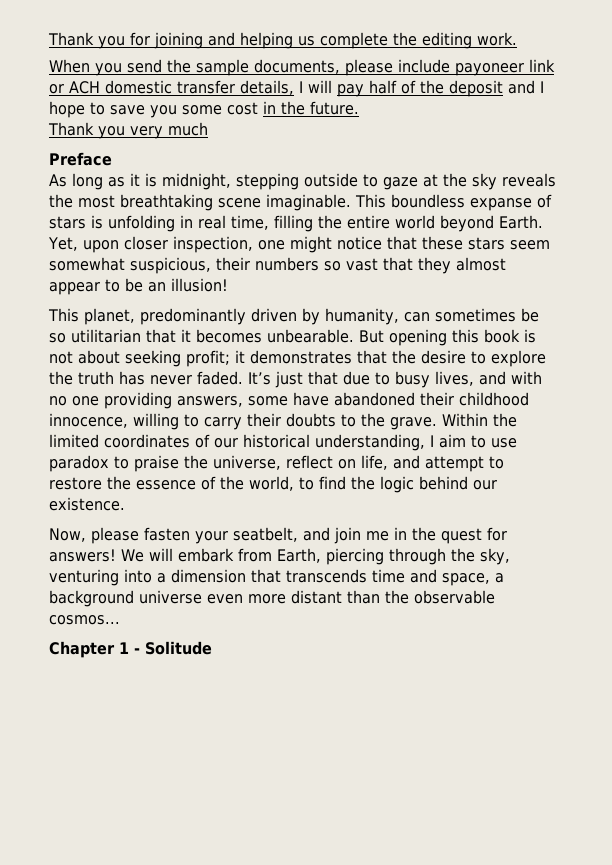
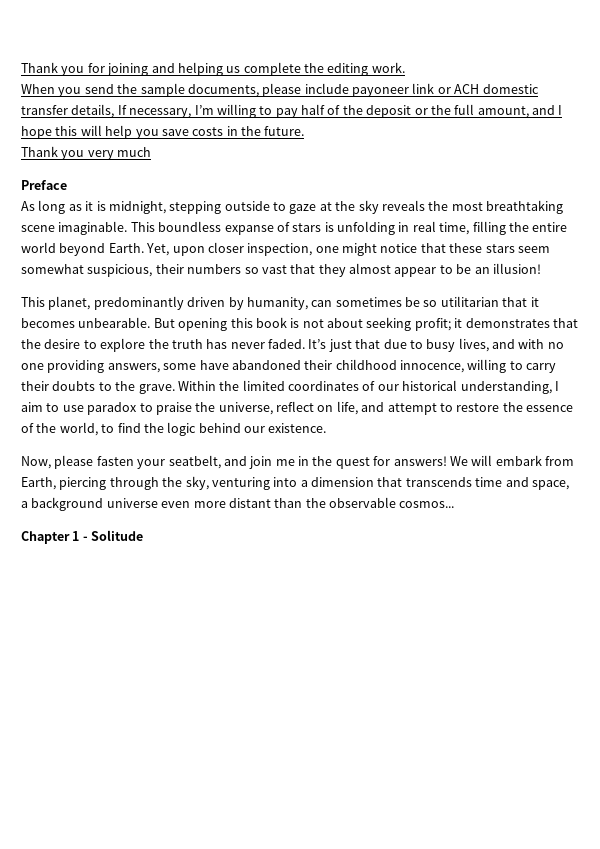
- When you send the sample documents, please include payoneer link or ACH domestic transfer details, I will pay half of the deposit and I hope to save you some cost in the future.
+ When you send the sample documents, please include payoneer link or ACH domestic transfer details, If necessary, I’m willing to pay half of the deposit or the full amount, and I hope this will help you save costs in the future.

